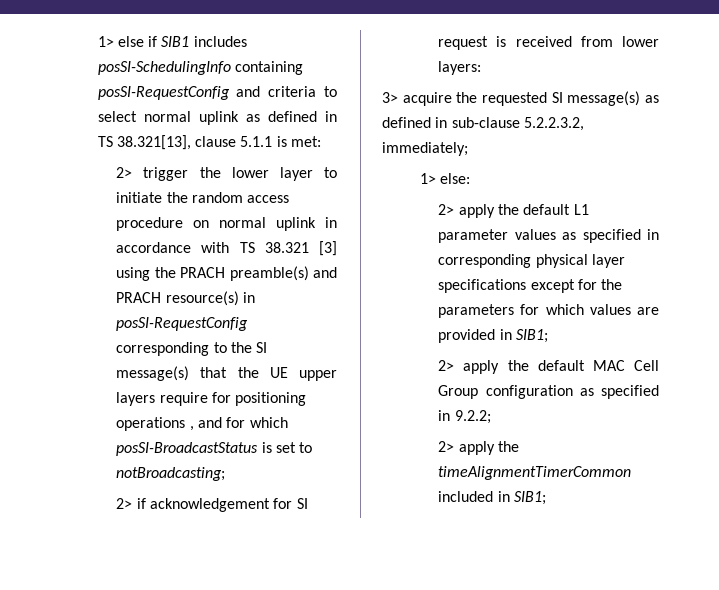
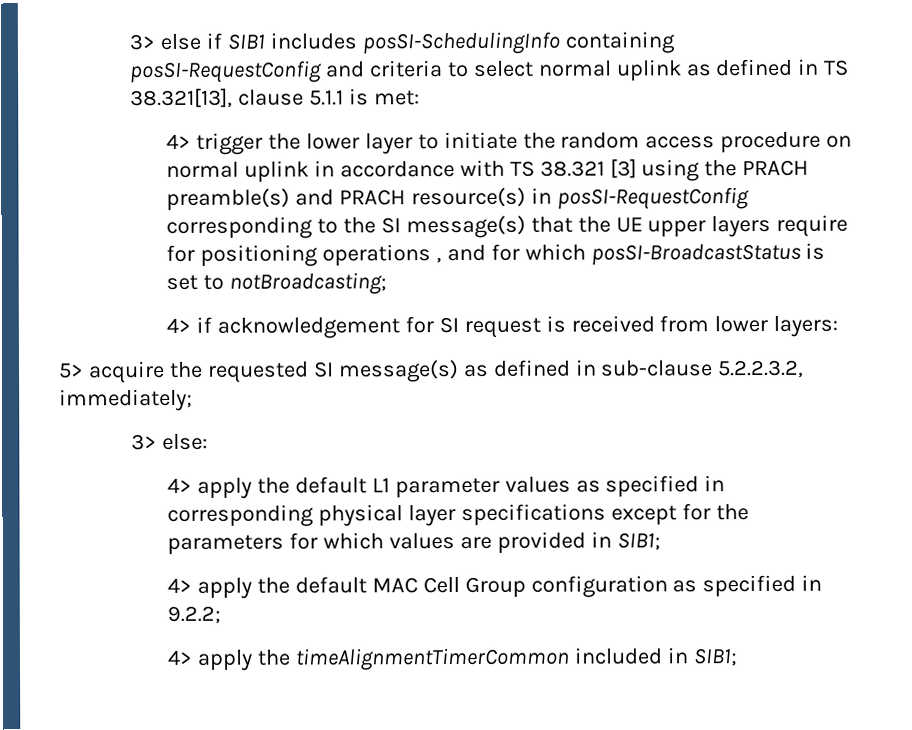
- 1> else if SIB1 includes posSI-SchedulingInfo containing posSI-RequestConfig and criteria to select normal uplink as defined in TS 38.321[13], clause 5.1.1 is met:
+ 3> else if SIB1 includes posSI-SchedulingInfo containing posSI-RequestConfig and criteria to select normal uplink as defined in TS 38.321[13], clause 5.1.1 is met:
- 2> trigger the lower layer to initiate the random access procedure on normal uplink in accordance with TS 38.321 [3] using the PRACH preamble(s) and PRACH resource(s) in posSI-RequestConfig corresponding to the SI message(s) that the UE upper layers require for positioning operations , and for which posSI-BroadcastStatus is set to notBroadcasting;
+ 4> trigger the lower layer to initiate the random access procedure on normal uplink in accordance with TS 38.321 [3] using the PRACH preamble(s) and PRACH resource(s) in posSI-RequestConfig corresponding to the SI message(s) that the UE upper layers require for positioning operations , and for which posSI-BroadcastStatus is set to notBroadcasting;
- 2> if acknowledgement for SI request is received from lower layers:
+ 4> if acknowledgement for SI request is received from lower layers:
- 3> acquire the requested SI message(s) as defined in sub-clause 5.2.2.3.2, immediately;
+ 5> acquire the requested SI message(s) as defined in sub-clause 5.2.2.3.2, immediately;
- 1> else:
+ 3> else:
- 2> apply the default L1 parameter values as specified in corresponding physical layer specifications except for the parameters for which values are provided in SIB1;
+ 4> apply the default L1 parameter values as specified in corresponding physical layer specifications except for the parameters for which values are provided in SIB1;
- 2> apply the default MAC Cell Group configuration as specified in 9.2.2;
+ 4> apply the default MAC Cell Group configuration as specified in 9.2.2;
- 2> apply the timeAlignmentTimerCommon included in SIB1;
+ 4> apply the timeAlignmentTimerCommon included in SIB1;

